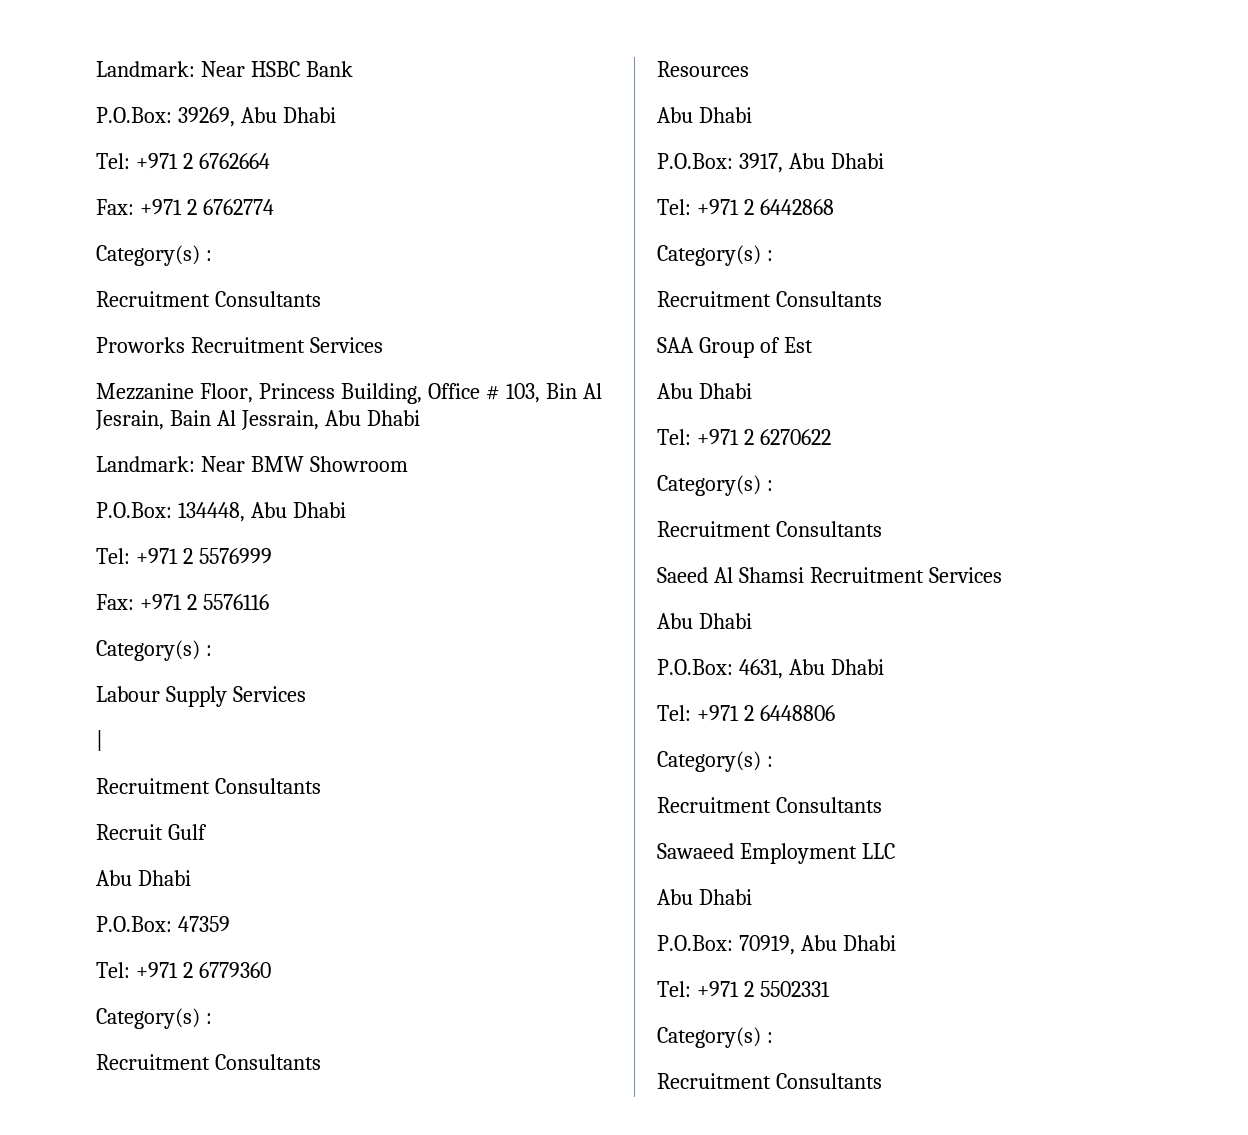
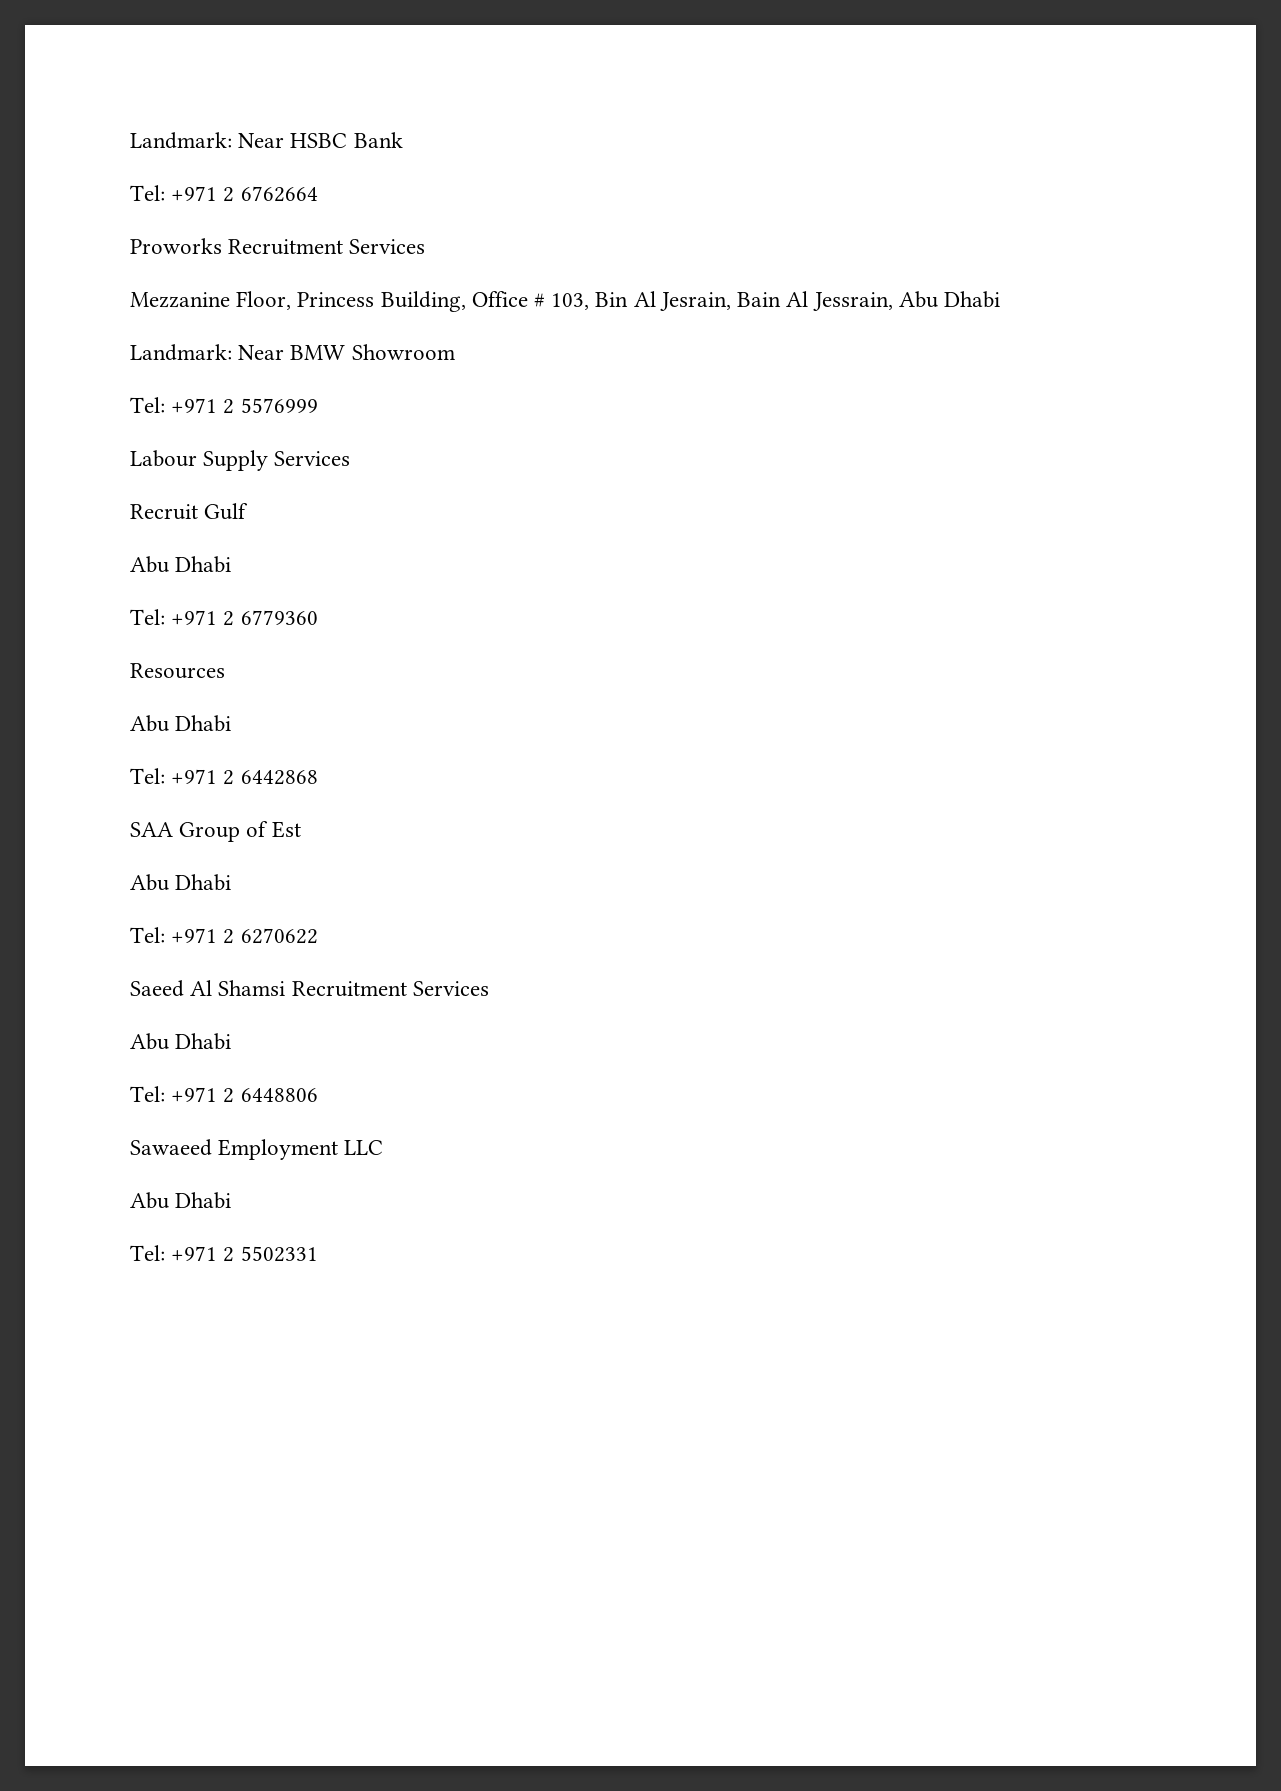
- P.O.Box: 39269, Abu Dhabi
- Fax: +971 2 6762774
- Category(s) :
- Recruitment Consultants
- P.O.Box: 134448, Abu Dhabi
- Fax: +971 2 5576116
- Category(s) :
- |
- Recruitment Consultants
- P.O.Box: 47359
  Tel: +971 2 6779360
- Category(s) :
- Recruitment Consultants
- P.O.Box: 3917, Abu Dhabi
  Tel: +971 2 6442868
- Category(s) :
- Recruitment Consultants
  Tel: +971 2 6270622
- Category(s) :
- Recruitment Consultants
- P.O.Box: 4631, Abu Dhabi
  Tel: +971 2 6448806
- Category(s) :
- Recruitment Consultants
- P.O.Box: 70919, Abu Dhabi
  Tel: +971 2 5502331
- Category(s) :
- Recruitment Consultants

